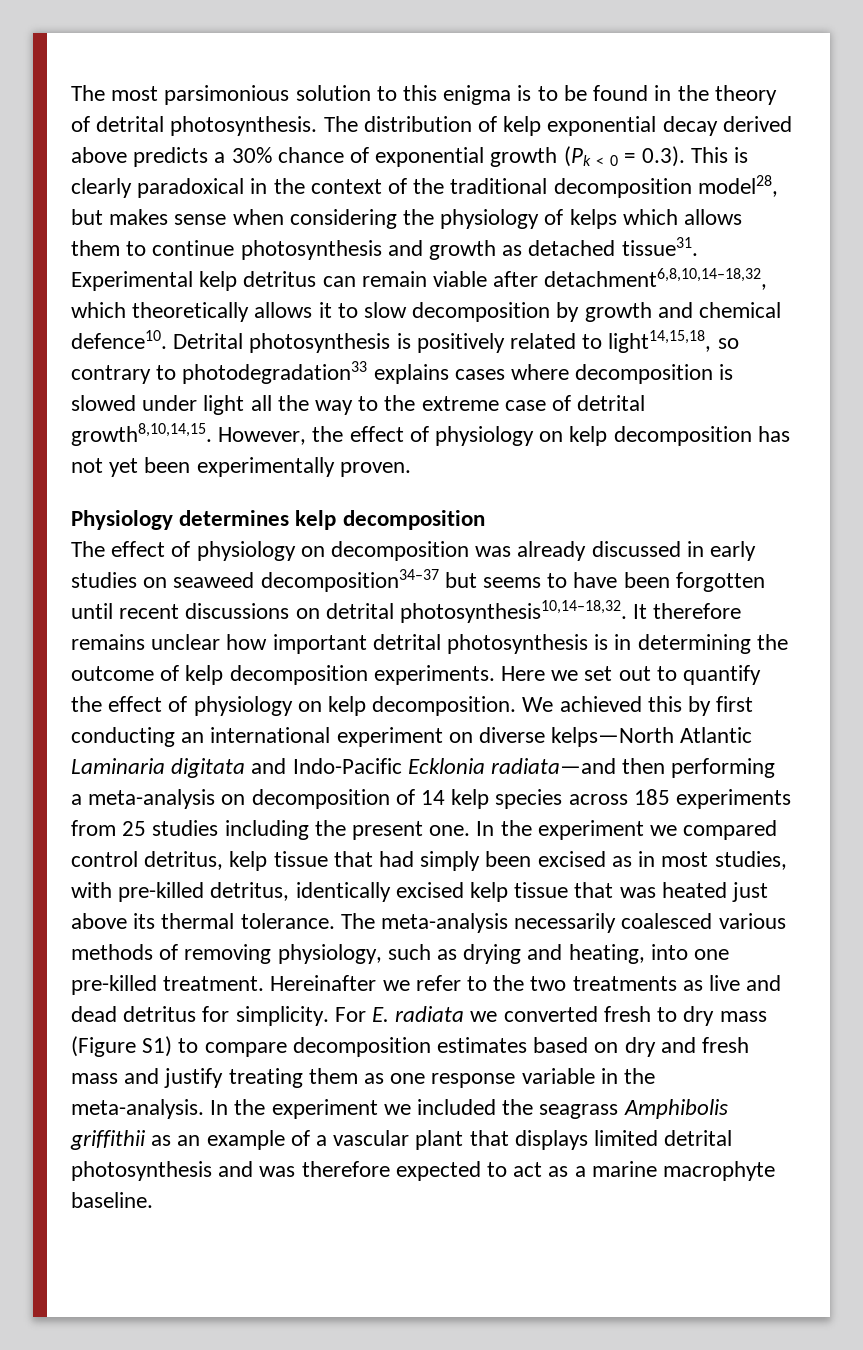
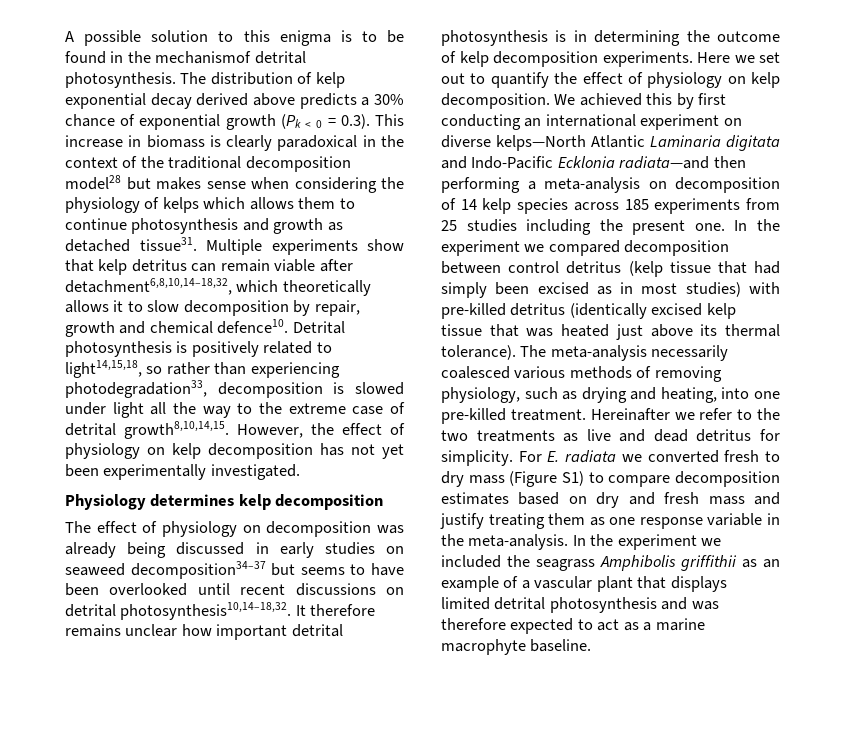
- The most parsimonious solution to this enigma is to be found in the theory of detrital photosynthesis.
+ A possible solution to this enigma is to be found in the mechanismof detrital photosynthesis.
- The distribution of kelp exponential decay derived above predicts a 30% chance of exponential growth (Pk < 0 = 0.3). This is clearly paradoxical in the context of the traditional decomposition model28, but makes sense when considering the physiology of kelps which allows them to continue photosynthesis and growth as detached tissue31.
+ The distribution of kelp exponential decay derived above predicts a 30% chance of exponential growth (Pk < 0 = 0.3). This increase in biomass is clearly paradoxical in the context of the traditional decomposition model28 but makes sense when considering the physiology of kelps which allows them to continue photosynthesis and growth as detached tissue31.
- Experimental kelp detritus can remain viable after detachment6,8,10,14–18,32, which theoretically allows it to slow decomposition by growth and chemical defence10.
+ Multiple experiments show that kelp detritus can remain viable after detachment6,8,10,14–18,32, which theoretically allows it to slow decomposition by repair, growth and chemical defence10.
- Detrital photosynthesis is positively related to light14,15,18, so contrary to photodegradation33 explains cases where decomposition is slowed under light all the way to the extreme case of detrital growth8,10,14,15.
+ Detrital photosynthesis is positively related to light14,15,18, so rather than experiencing photodegradation33, decomposition is slowed under light all the way to the extreme case of detrital growth8,10,14,15.
- However, the effect of physiology on kelp decomposition has not yet been experimentally proven.
+ However, the effect of physiology on kelp decomposition has not yet been experimentally investigated.
- The effect of physiology on decomposition was already discussed in early studies on seaweed decomposition34–37 but seems to have been forgotten until recent discussions on detrital photosynthesis10,14–18,32.
+ The effect of physiology on decomposition was already being discussed in early studies on seaweed decomposition34–37 but seems to have been overlooked until recent discussions on detrital photosynthesis10,14–18,32.
- In the experiment we compared control detritus, kelp tissue that had simply been excised as in most studies, with pre-killed detritus, identically excised kelp tissue that was heated just above its thermal tolerance.
+ In the experiment we compared decomposition between control detritus (kelp tissue that had simply been excised as in most studies) with pre-killed detritus (identically excised kelp tissue that was heated just above its thermal tolerance).

